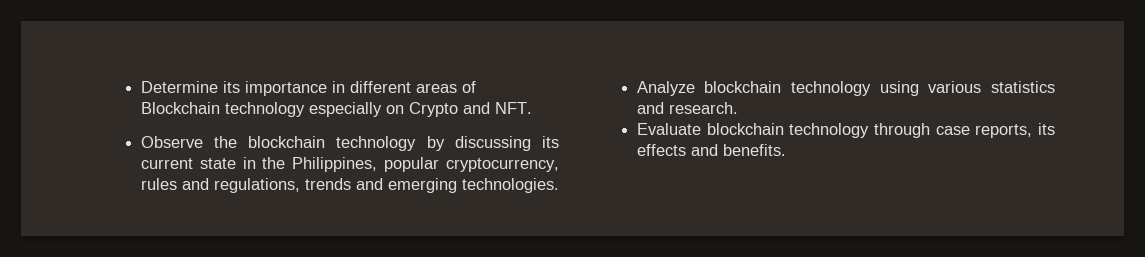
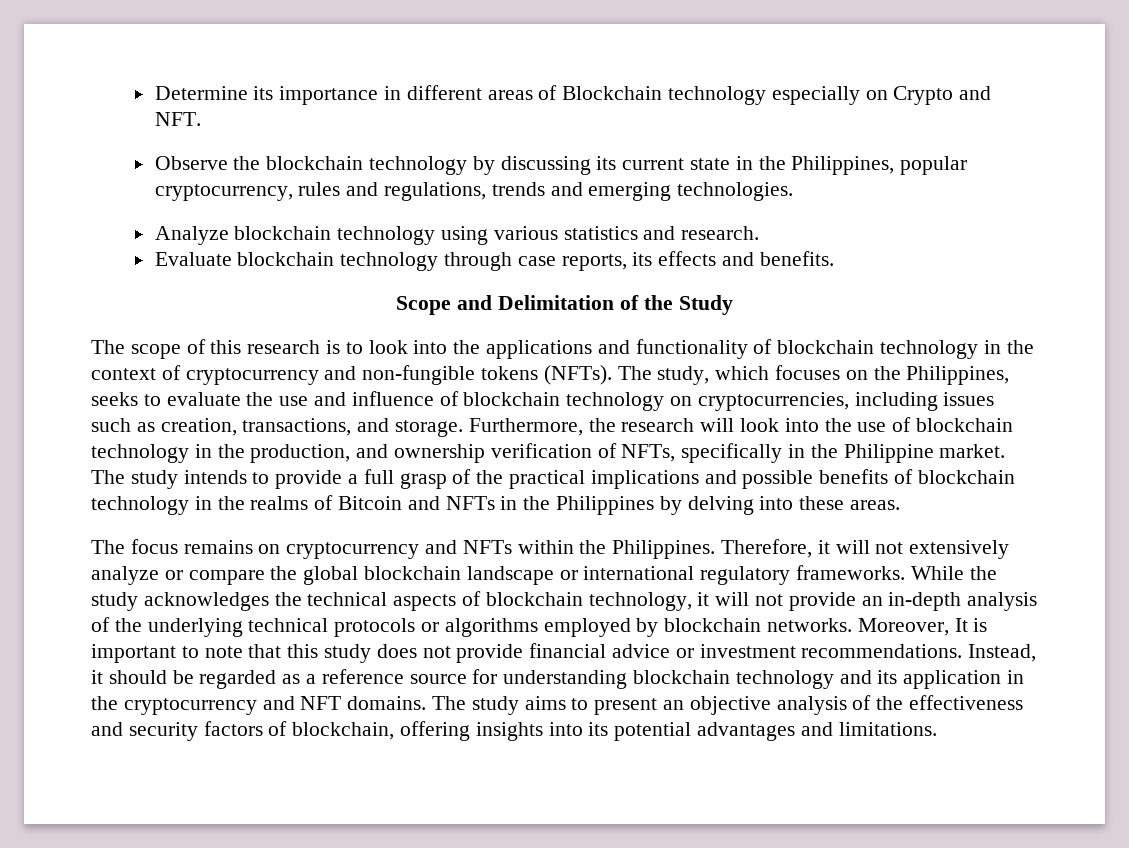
+ Scope and Delimitation of the Study
+ The scope of this research is to look into the applications and functionality of blockchain technology in the context of cryptocurrency and non-fungible tokens (NFTs). The study, which focuses on the Philippines, seeks to evaluate the use and influence of blockchain technology on cryptocurrencies, including issues such as creation, transactions, and storage. Furthermore, the research will look into the use of blockchain technology in the production, and ownership verification of NFTs, specifically in the Philippine market. The study intends to provide a full grasp of the practical implications and possible benefits of blockchain technology in the realms of Bitcoin and NFTs in the Philippines by delving into these areas.
+ The focus remains on cryptocurrency and NFTs within the Philippines. Therefore, it will not extensively analyze or compare the global blockchain landscape or international regulatory frameworks. While the study acknowledges the technical aspects of blockchain technology, it will not provide an in-depth analysis of the underlying technical protocols or algorithms employed by blockchain networks. Moreover, It is important to note that this study does not provide financial advice or investment recommendations. Instead, it should be regarded as a reference source for understanding blockchain technology and its application in the cryptocurrency and NFT domains. The study aims to present an objective analysis of the effectiveness and security factors of blockchain, offering insights into its potential advantages and limitations.

